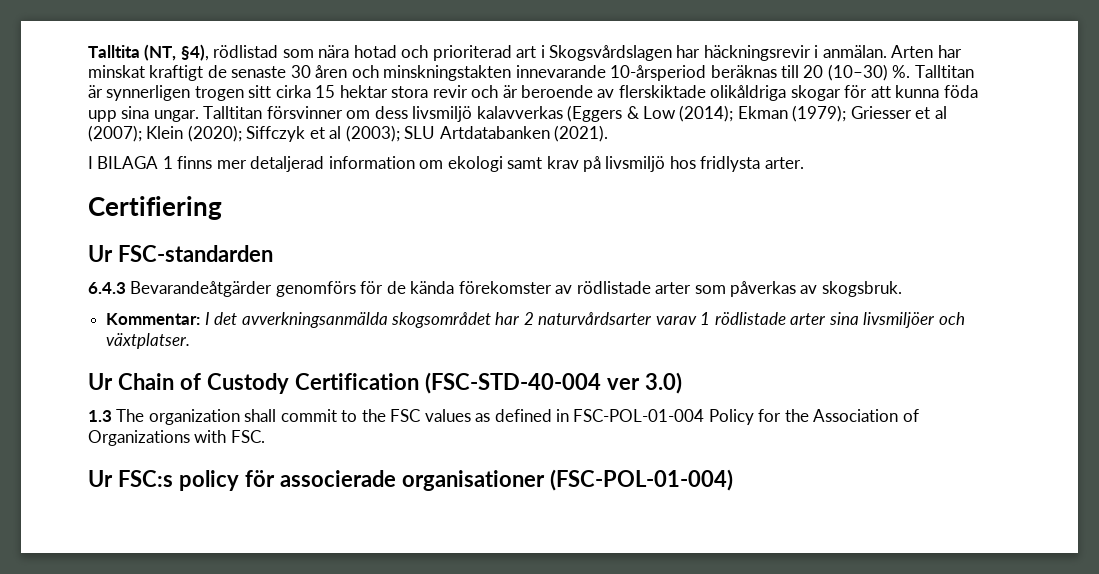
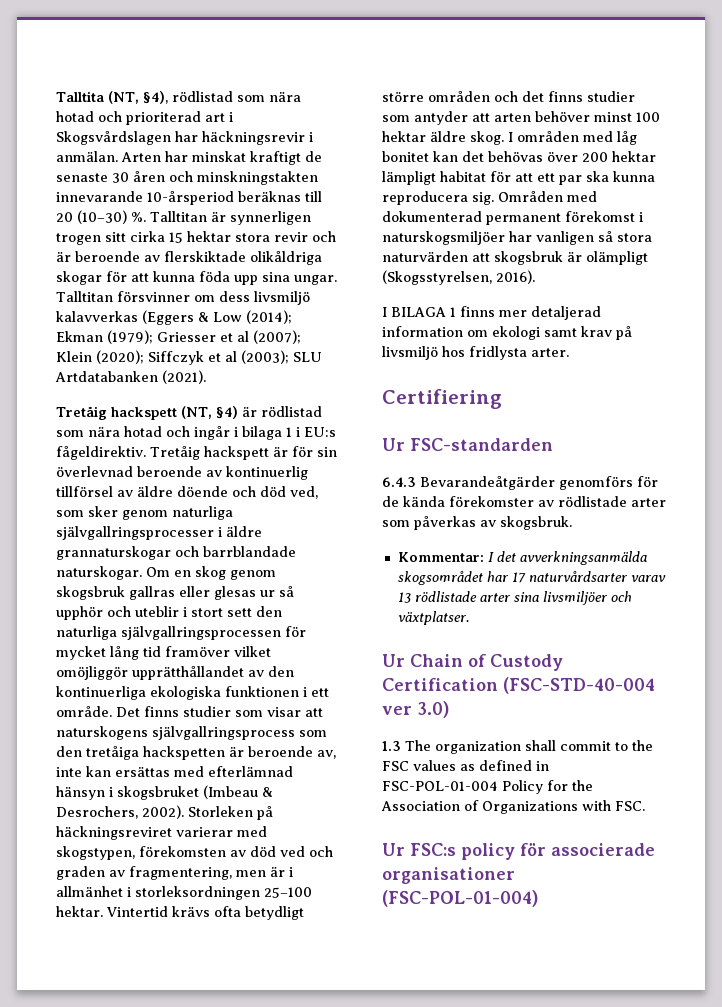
+ Tretåig hackspett (NT, §4) är rödlistad som nära hotad och ingår i bilaga 1 i EU:s fågeldirektiv. Tretåig hackspett är för sin överlevnad beroende av kontinuerlig tillförsel av äldre döende och död ved, som sker genom naturliga självgallringsprocesser i äldre grannaturskogar och barrblandade naturskogar. Om en skog genom skogsbruk gallras eller glesas ur så upphör och uteblir i stort sett den naturliga självgallringsprocessen för mycket lång tid framöver vilket omöjliggör upprätthållandet av den kontinuerliga ekologiska funktionen i ett område. Det finns studier som visar att naturskogens självgallringsprocess som den tretåiga hackspetten är beroende av, inte kan ersättas med efterlämnad hänsyn i skogsbruket (Imbeau & Desrochers, 2002). Storleken på häckningsreviret varierar med skogstypen, förekomsten av död ved och graden av fragmentering, men är i allmänhet i storleksordningen 25–100 hektar. Vintertid krävs ofta betydligt större områden och det finns studier som antyder att arten behöver minst 100 hektar äldre skog. I områden med låg bonitet kan det behövas över 200 hektar lämpligt habitat för att ett par ska kunna reproducera sig. Områden med dokumenterad permanent förekomst i naturskogsmiljöer har vanligen så stora naturvärden att skogsbruk är olämpligt (Skogsstyrelsen, 2016).
- Kommentar: I det avverkningsanmälda skogsområdet har 2 naturvårdsarter varav 1 rödlistade arter sina livsmiljöer och växtplatser.
+ Kommentar: I det avverkningsanmälda skogsområdet har 17 naturvårdsarter varav 13 rödlistade arter sina livsmiljöer och växtplatser.

